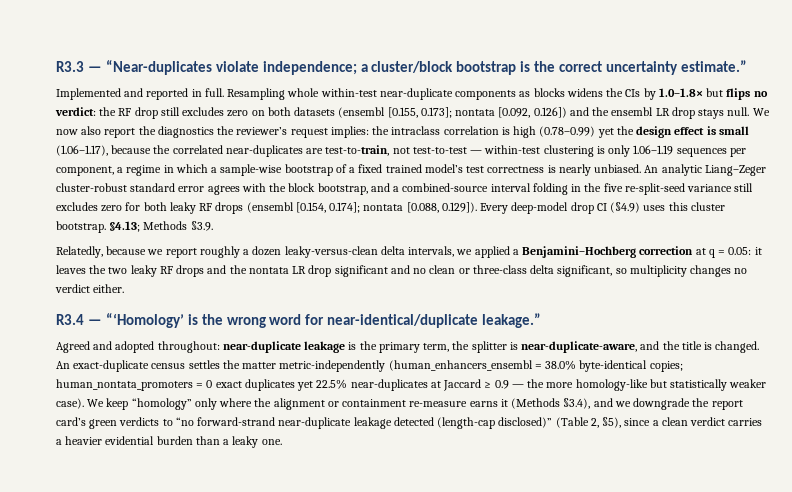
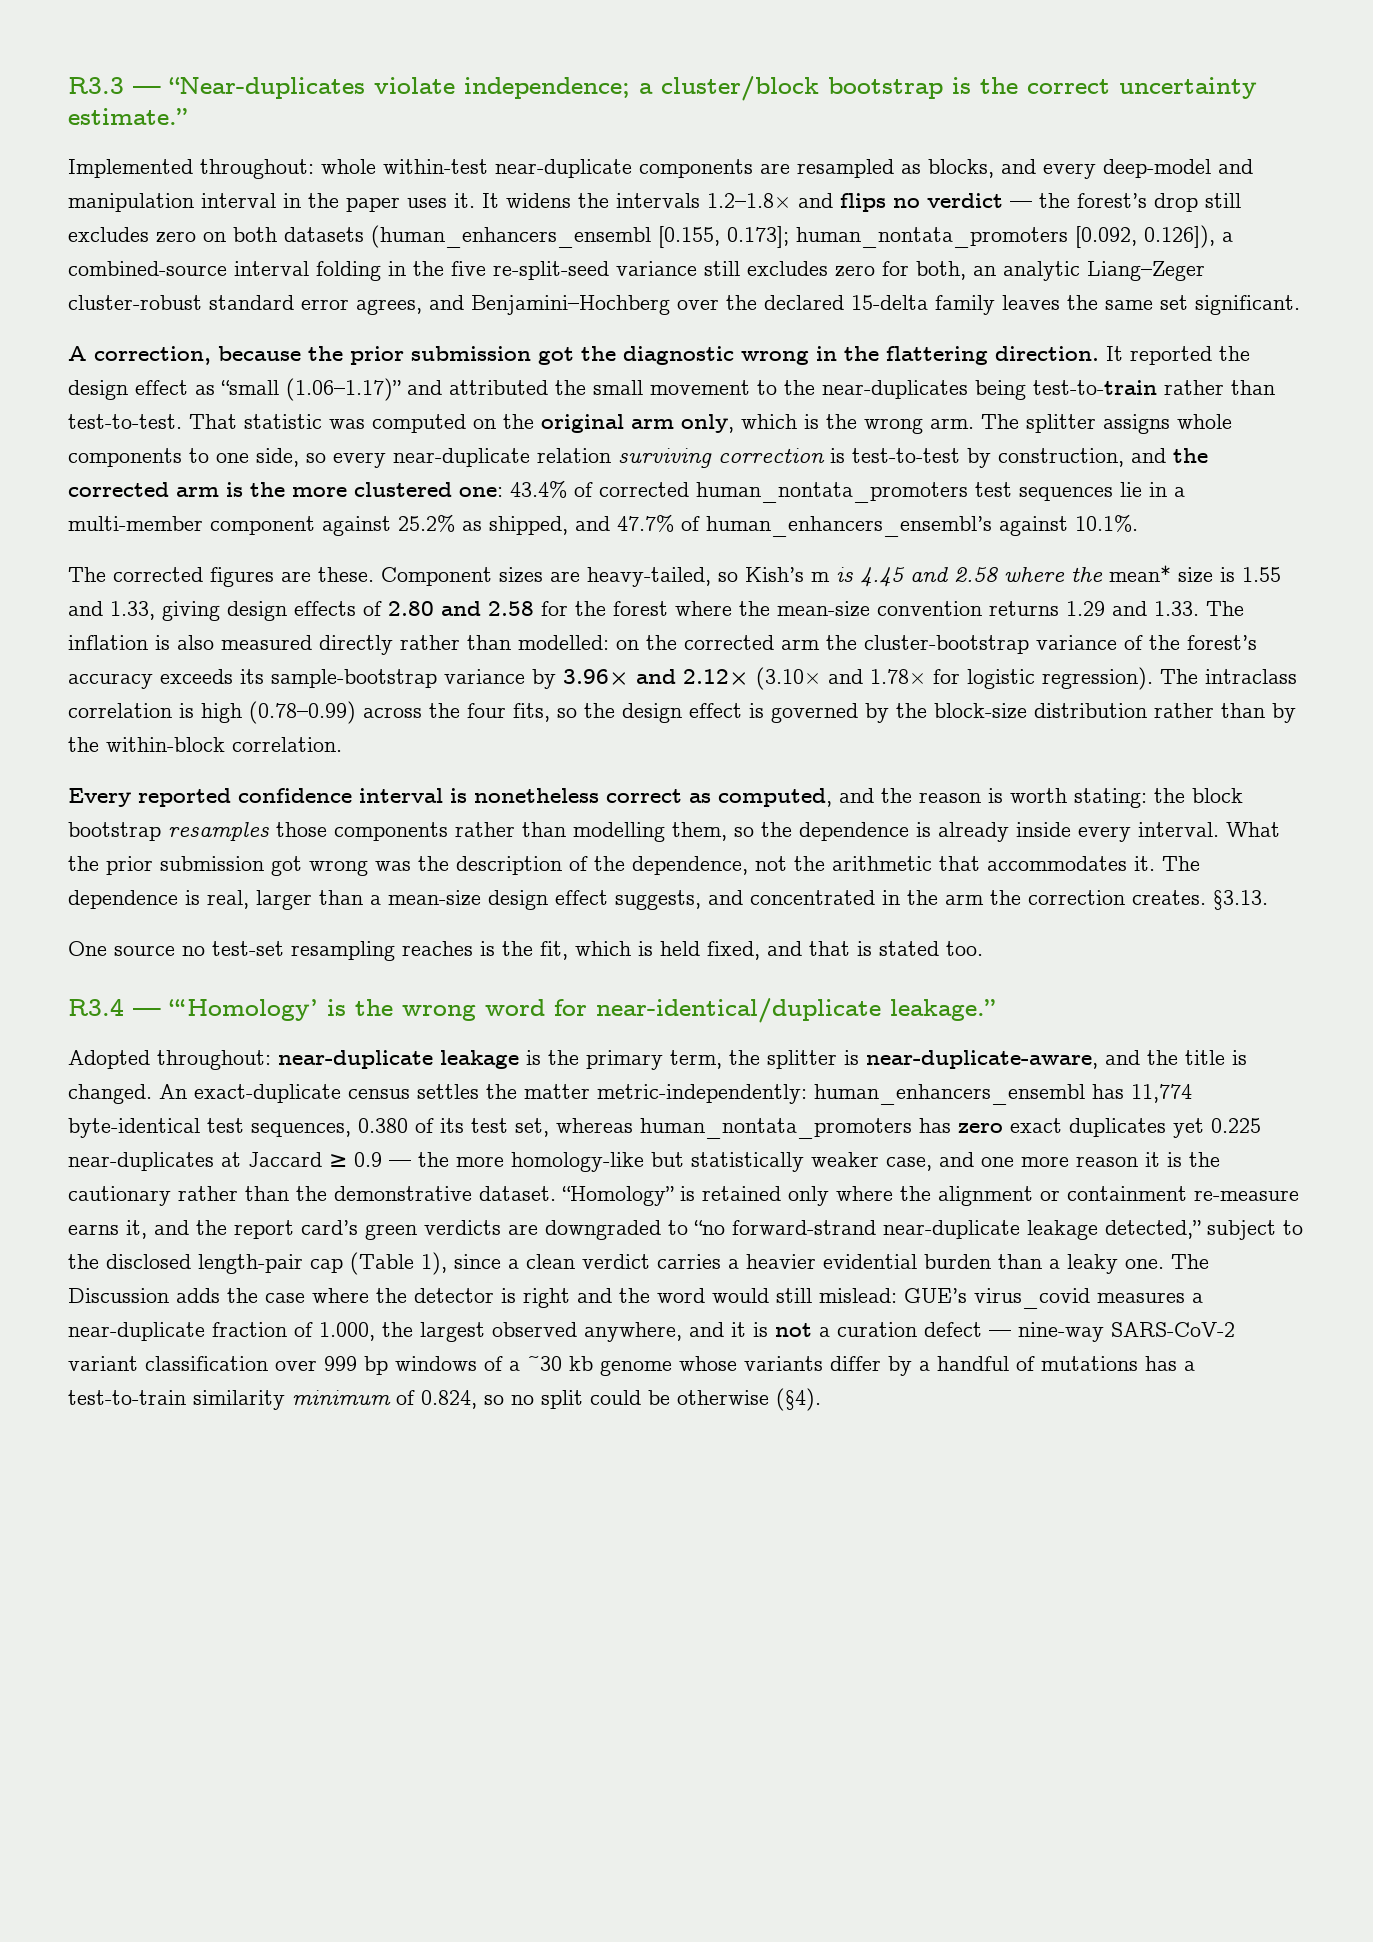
- Implemented and reported in full. Resampling whole within-test near-duplicate components as blocks widens the CIs by 1.0–1.8× but flips no verdict: the RF drop still excludes zero on both datasets (ensembl [0.155, 0.173]; nontata [0.092, 0.126]) and the ensembl LR drop stays null. We now also report the diagnostics the reviewer’s request implies: the intraclass correlation is high (0.78–0.99) yet the design effect is small (1.06–1.17), because the correlated near-duplicates are test-to-train, not test-to-test — within-test clustering is only 1.06–1.19 sequences per component, a regime in which a sample-wise bootstrap of a fixed trained model’s test correctness is nearly unbiased. An analytic Liang–Zeger cluster-robust standard error agrees with the block bootstrap, and a combined-source interval folding in the five re-split-seed variance still excludes zero for both leaky RF drops (ensembl [0.154, 0.174]; nontata [0.088, 0.129]). Every deep-model drop CI (§4.9) uses this cluster bootstrap. §4.13; Methods §3.9.
- Relatedly, because we report roughly a dozen leaky-versus-clean delta intervals, we applied a Benjamini–Hochberg correction at q = 0.05: it leaves the two leaky RF drops and the nontata LR drop significant and no clean or three-class delta significant, so multiplicity changes no verdict either.
+ Implemented throughout: whole within-test near-duplicate components are resampled as blocks, and every deep-model and manipulation interval in the paper uses it. It widens the intervals 1.2–1.8× and flips no verdict — the forest’s drop still excludes zero on both datasets (human_enhancers_ensembl [0.155, 0.173]; human_nontata_promoters [0.092, 0.126]), a combined-source interval folding in the five re-split-seed variance still excludes zero for both, an analytic Liang–Zeger cluster-robust standard error agrees, and Benjamini–Hochberg over the declared 15-delta family leaves the same set significant.
+ A correction, because the prior submission got the diagnostic wrong in the flattering direction. It reported the design effect as “small (1.06–1.17)” and attributed the small movement to the near-duplicates being test-to-train rather than test-to-test. That statistic was computed on the original arm only, which is the wrong arm. The splitter assigns whole components to one side, so every near-duplicate relation surviving correction is test-to-test by construction, and the corrected arm is the more clustered one: 43.4% of corrected human_nontata_promoters test sequences lie in a multi-member component against 25.2% as shipped, and 47.7% of human_enhancers_ensembl’s against 10.1%.
+ The corrected figures are these. Component sizes are heavy-tailed, so Kish’s m is 4.45 and 2.58 where the mean* size is 1.55 and 1.33, giving design effects of 2.80 and 2.58 for the forest where the mean-size convention returns 1.29 and 1.33. The inflation is also measured directly rather than modelled: on the corrected arm the cluster-bootstrap variance of the forest’s accuracy exceeds its sample-bootstrap variance by 3.96× and 2.12× (3.10× and 1.78× for logistic regression). The intraclass correlation is high (0.78–0.99) across the four fits, so the design effect is governed by the block-size distribution rather than by the within-block correlation.
+ Every reported confidence interval is nonetheless correct as computed, and the reason is worth stating: the block bootstrap resamples those components rather than modelling them, so the dependence is already inside every interval. What the prior submission got wrong was the description of the dependence, not the arithmetic that accommodates it. The dependence is real, larger than a mean-size design effect suggests, and concentrated in the arm the correction creates. §3.13.
+ One source no test-set resampling reaches is the fit, which is held fixed, and that is stated too.
- Agreed and adopted throughout: near-duplicate leakage is the primary term, the splitter is near-duplicate-aware, and the title is changed.
+ Adopted throughout: near-duplicate leakage is the primary term, the splitter is near-duplicate-aware, and the title is changed.
- An exact-duplicate census settles the matter metric-independently (human_enhancers_ensembl = 38.0% byte-identical copies; human_nontata_promoters = 0 exact duplicates yet 22.5% near-duplicates at Jaccard ≥ 0.9 — the more homology-like but statistically weaker case). We keep “homology” only where the alignment or containment re-measure earns it (Methods §3.4), and we downgrade the report card’s green verdicts to “no forward-strand near-duplicate leakage detected (length-cap disclosed)” (Table 2, §5), since a clean verdict carries a heavier evidential burden than a leaky one.
+ An exact-duplicate census settles the matter metric-independently: human_enhancers_ensembl has 11,774 byte-identical test sequences, 0.380 of its test set, whereas human_nontata_promoters has zero exact duplicates yet 0.225 near-duplicates at Jaccard ≥ 0.9 — the more homology-like but statistically weaker case, and one more reason it is the cautionary rather than the demonstrative dataset. “Homology” is retained only where the alignment or containment re-measure earns it, and the report card’s green verdicts are downgraded to “no forward-strand near-duplicate leakage detected,” subject to the disclosed length-pair cap (Table 1), since a clean verdict carries a heavier evidential burden than a leaky one.
+ The Discussion adds the case where the detector is right and the word would still mislead: GUE’s virus_covid measures a near-duplicate fraction of 1.000, the largest observed anywhere, and it is not a curation defect — nine-way SARS-CoV-2 variant classification over 999 bp windows of a ~30 kb genome whose variants differ by a handful of mutations has a test-to-train similarity minimum of 0.824, so no split could be otherwise (§4).

